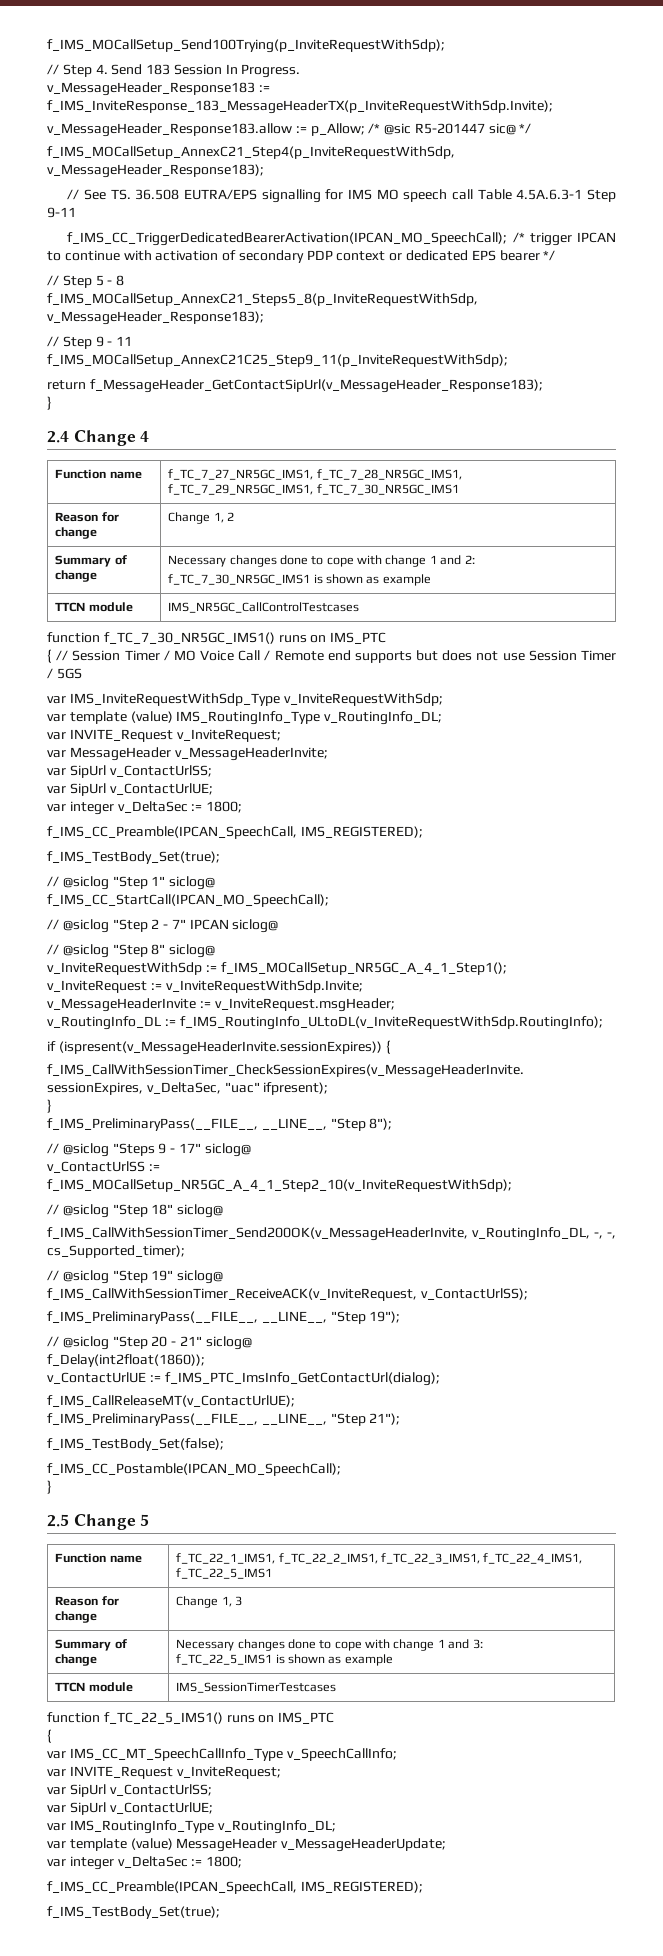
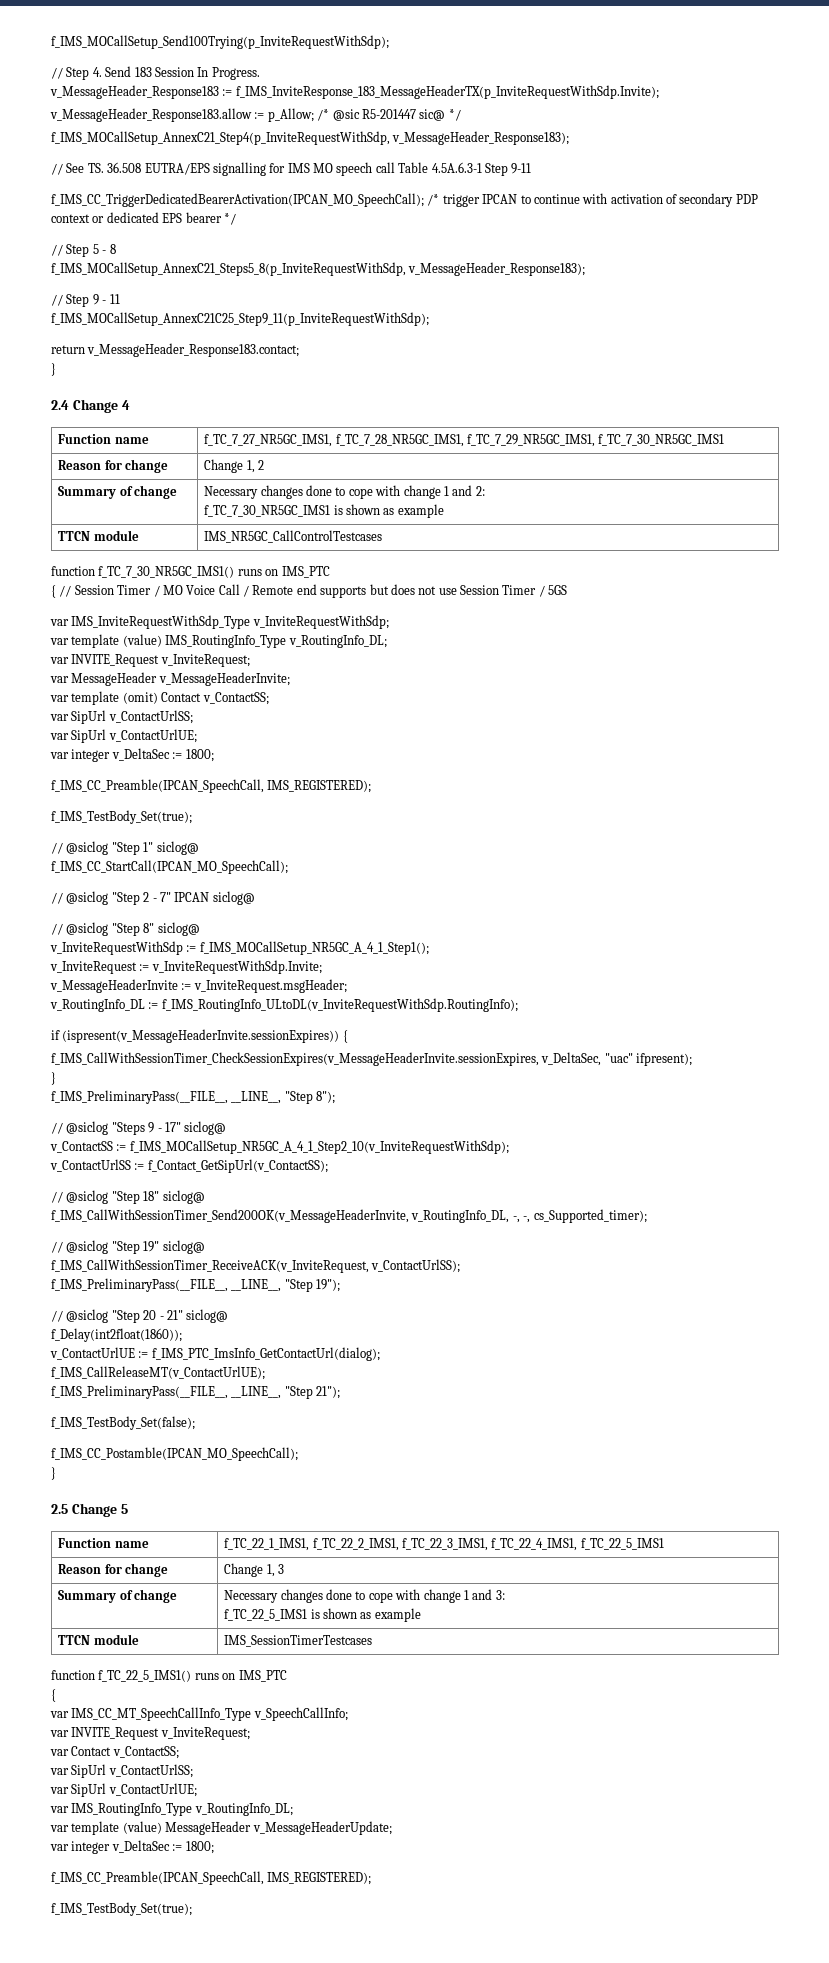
- return f_MessageHeader_GetContactSipUrl(v_MessageHeader_Response183);
+ return v_MessageHeader_Response183.contact;
+ var template (omit) Contact v_ContactSS;
+ v_ContactSS := f_IMS_MOCallSetup_NR5GC_A_4_1_Step2_10(v_InviteRequestWithSdp);
- v_ContactUrlSS := f_IMS_MOCallSetup_NR5GC_A_4_1_Step2_10(v_InviteRequestWithSdp);
+ v_ContactUrlSS := f_Contact_GetSipUrl(v_ContactSS);
+ var Contact v_ContactSS;

